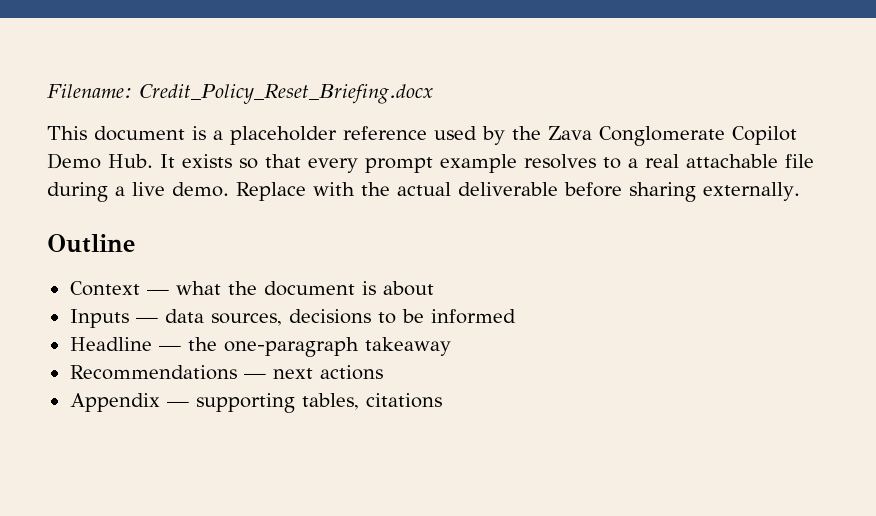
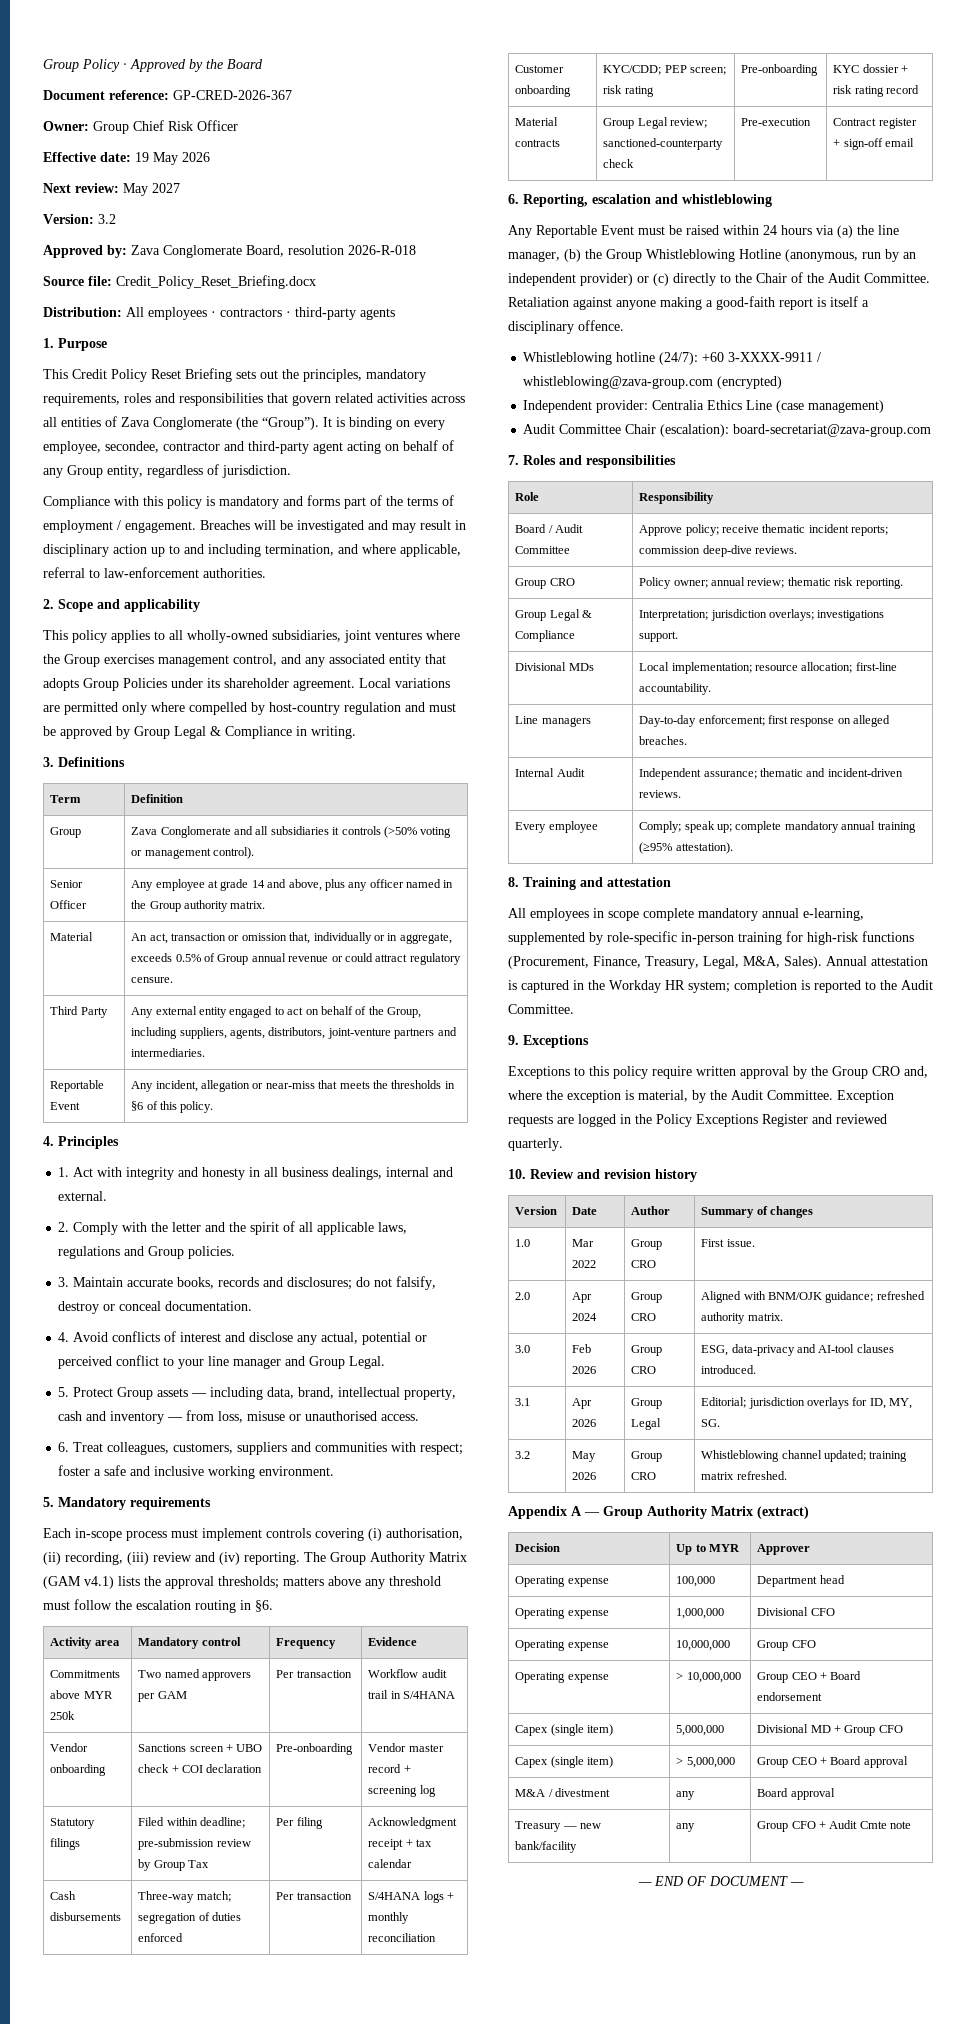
- Filename: Credit_Policy_Reset_Briefing.docx
- This document is a placeholder reference used by the Zava Conglomerate Copilot Demo Hub. It exists so that every prompt example resolves to a real attachable file during a live demo. Replace with the actual deliverable before sharing externally.
- Outline
- Context — what the document is about
- Inputs — data sources, decisions to be informed
- Headline — the one-paragraph takeaway
- Recommendations — next actions
- Appendix — supporting tables, citations
+ Group Policy · Approved by the Board
+ Document reference: GP-CRED-2026-367
+ Owner: Group Chief Risk Officer
+ Effective date: 19 May 2026
+ Next review: May 2027
+ Version: 3.2
+ Approved by: Zava Conglomerate Board, resolution 2026-R-018
+ Source file: Credit_Policy_Reset_Briefing.docx
+ Distribution: All employees · contractors · third-party agents
+ 1. Purpose
+ This Credit Policy Reset Briefing sets out the principles, mandatory requirements, roles and responsibilities that govern related activities across all entities of Zava Conglomerate (the “Group”). It is binding on every employee, secondee, contractor and third-party agent acting on behalf of any Group entity, regardless of jurisdiction.
+ Compliance with this policy is mandatory and forms part of the terms of employment / engagement. Breaches will be investigated and may result in disciplinary action up to and including termination, and where applicable, referral to law-enforcement authorities.
+ 2. Scope and applicability
+ This policy applies to all wholly-owned subsidiaries, joint ventures where the Group exercises management control, and any associated entity that adopts Group Policies under its shareholder agreement. Local variations are permitted only where compelled by host-country regulation and must be approved by Group Legal & Compliance in writing.
+ 3. Definitions
+ Term | Definition
+ Group | Zava Conglomerate and all subsidiaries it controls (>50% voting or management control).
+ Senior Officer | Any employee at grade 14 and above, plus any officer named in the Group authority matrix.
+ Material | An act, transaction or omission that, individually or in aggregate, exceeds 0.5% of Group annual revenue or could attract regulatory censure.
+ Third Party | Any external entity engaged to act on behalf of the Group, including suppliers, agents, distributors, joint-venture partners and intermediaries.
+ Reportable Event | Any incident, allegation or near-miss that meets the thresholds in §6 of this policy.
+ 4. Principles
+ 1. Act with integrity and honesty in all business dealings, internal and external.
+ 2. Comply with the letter and the spirit of all applicable laws, regulations and Group policies.
+ 3. Maintain accurate books, records and disclosures; do not falsify, destroy or conceal documentation.
+ 4. Avoid conflicts of interest and disclose any actual, potential or perceived conflict to your line manager and Group Legal.
+ 5. Protect Group assets — including data, brand, intellectual property, cash and inventory — from loss, misuse or unauthorised access.
+ 6. Treat colleagues, customers, suppliers and communities with respect; foster a safe and inclusive working environment.
+ 5. Mandatory requirements
+ Each in-scope process must implement controls covering (i) authorisation, (ii) recording, (iii) review and (iv) reporting. The Group Authority Matrix (GAM v4.1) lists the approval thresholds; matters above any threshold must follow the escalation routing in §6.
+ Activity area | Mandatory control | Frequency | Evidence
+ Commitments above MYR 250k | Two named approvers per GAM | Per transaction | Workflow audit trail in S/4HANA
+ Vendor onboarding | Sanctions screen + UBO check + COI declaration | Pre-onboarding | Vendor master record + screening log
+ Statutory filings | Filed within deadline; pre-submission review by Group Tax | Per filing | Acknowledgment receipt + tax calendar
+ Cash disbursements | Three-way match; segregation of duties enforced | Per transaction | S/4HANA logs + monthly reconciliation
+ Customer onboarding | KYC/CDD; PEP screen; risk rating | Pre-onboarding | KYC dossier + risk rating record
+ Material contracts | Group Legal review; sanctioned-counterparty check | Pre-execution | Contract register + sign-off email
+ 6. Reporting, escalation and whistleblowing
+ Any Reportable Event must be raised within 24 hours via (a) the line manager, (b) the Group Whistleblowing Hotline (anonymous, run by an independent provider) or (c) directly to the Chair of the Audit Committee. Retaliation against anyone making a good-faith report is itself a disciplinary offence.
+ Whistleblowing hotline (24/7): +60 3-XXXX-9911 / whistleblowing@zava-group.com (encrypted)
+ Independent provider: Centralia Ethics Line (case management)
+ Audit Committee Chair (escalation): board-secretariat@zava-group.com
+ 7. Roles and responsibilities
+ Role | Responsibility
+ Board / Audit Committee | Approve policy; receive thematic incident reports; commission deep-dive reviews.
+ Group CRO | Policy owner; annual review; thematic risk reporting.
+ Group Legal & Compliance | Interpretation; jurisdiction overlays; investigations support.
+ Divisional MDs | Local implementation; resource allocation; first-line accountability.
+ Line managers | Day-to-day enforcement; first response on alleged breaches.
+ Internal Audit | Independent assurance; thematic and incident-driven reviews.
+ Every employee | Comply; speak up; complete mandatory annual training (≥95% attestation).
+ 8. Training and attestation
+ All employees in scope complete mandatory annual e-learning, supplemented by role-specific in-person training for high-risk functions (Procurement, Finance, Treasury, Legal, M&A, Sales). Annual attestation is captured in the Workday HR system; completion is reported to the Audit Committee.
+ 9. Exceptions
+ Exceptions to this policy require written approval by the Group CRO and, where the exception is material, by the Audit Committee. Exception requests are logged in the Policy Exceptions Register and reviewed quarterly.
+ 10. Review and revision history
+ Version | Date | Author | Summary of changes
+ 1.0 | Mar 2022 | Group CRO | First issue.
+ 2.0 | Apr 2024 | Group CRO | Aligned with BNM/OJK guidance; refreshed authority matrix.
+ 3.0 | Feb 2026 | Group CRO | ESG, data-privacy and AI-tool clauses introduced.
+ 3.1 | Apr 2026 | Group Legal | Editorial; jurisdiction overlays for ID, MY, SG.
+ 3.2 | May 2026 | Group CRO | Whistleblowing channel updated; training matrix refreshed.
+ Appendix A — Group Authority Matrix (extract)
+ Decision | Up to MYR | Approver
+ Operating expense | 100,000 | Department head
+ Operating expense | 1,000,000 | Divisional CFO
+ Operating expense | 10,000,000 | Group CFO
+ Operating expense | > 10,000,000 | Group CEO + Board endorsement
+ Capex (single item) | 5,000,000 | Divisional MD + Group CFO
+ Capex (single item) | > 5,000,000 | Group CEO + Board approval
+ M&A / divestment | any | Board approval
+ Treasury — new bank/facility | any | Group CFO + Audit Cmte note
+ — END OF DOCUMENT —

